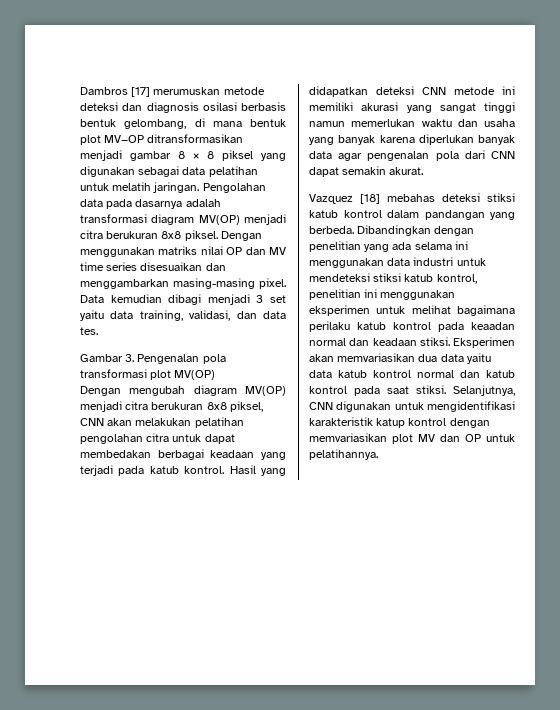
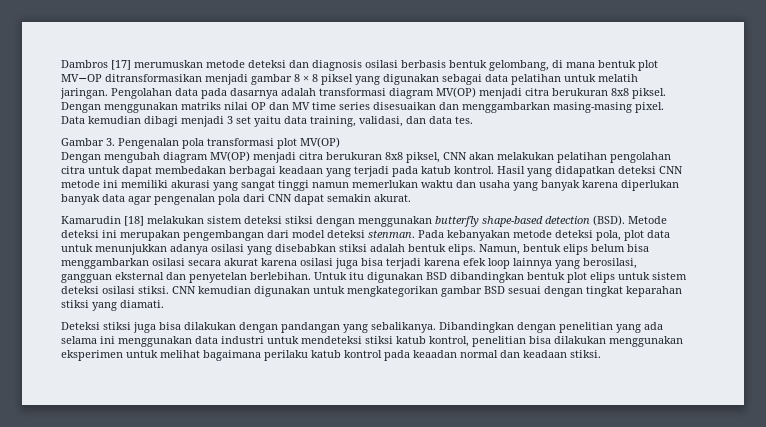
- Vazquez [18] mebahas deteksi stiksi katub kontrol dalam pandangan yang berbeda.
+ Kamarudin [18] melakukan sistem deteksi stiksi dengan menggunakan butterfly shape-based detection (BSD). Metode deteksi ini merupakan pengembangan dari model deteksi stenman. Pada kebanyakan metode deteksi pola, plot data untuk menunjukkan adanya osilasi yang disebabkan stiksi adalah bentuk elips. Namun, bentuk elips belum bisa menggambarkan osilasi secara akurat karena osilasi juga bisa terjadi karena efek loop lainnya yang berosilasi, gangguan eksternal dan penyetelan berlebihan. Untuk itu digunakan BSD dibandingkan bentuk plot elips untuk sistem deteksi osilasi stiksi. CNN kemudian digunakan untuk mengkategorikan gambar BSD sesuai dengan tingkat keparahan stiksi yang diamati.
+ Deteksi stiksi juga bisa dilakukan dengan pandangan yang sebalikanya.
- Dibandingkan dengan penelitian yang ada selama ini menggunakan data industri untuk mendeteksi stiksi katub kontrol, penelitian ini menggunakan eksperimen untuk melihat bagaimana perilaku katub kontrol pada keaadan normal dan keadaan stiksi. Eksperimen akan memvariasikan dua data yaitu data katub kontrol normal dan katub kontrol pada saat stiksi. Selanjutnya, CNN digunakan untuk mengidentifikasi karakteristik katup kontrol dengan memvariasikan plot MV dan OP untuk pelatihannya.
+ Dibandingkan dengan penelitian yang ada selama ini menggunakan data industri untuk mendeteksi stiksi katub kontrol, penelitian bisa dilakukan menggunakan eksperimen untuk melihat bagaimana perilaku katub kontrol pada keaadan normal dan keadaan stiksi.

